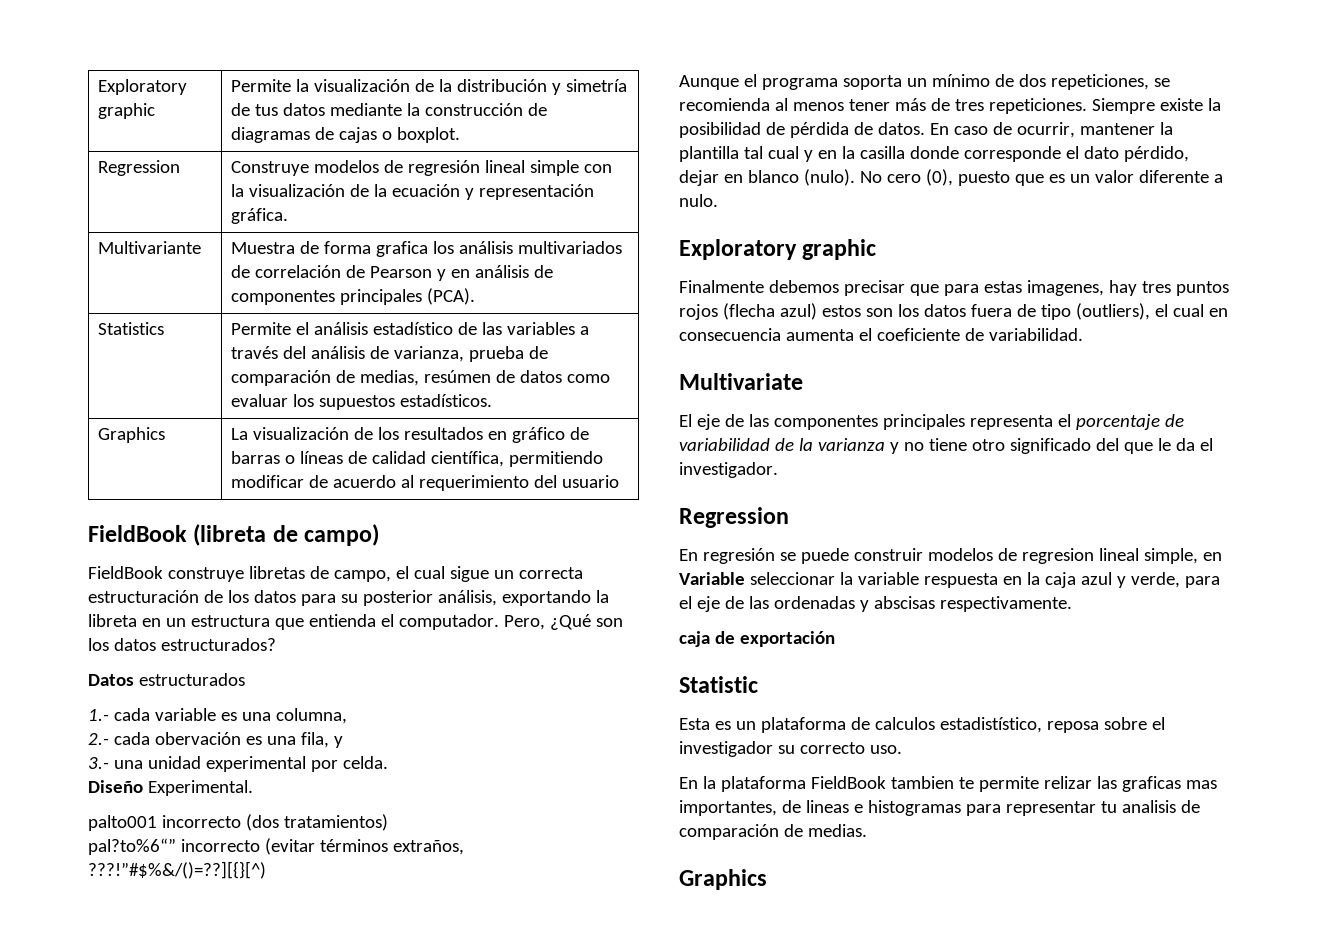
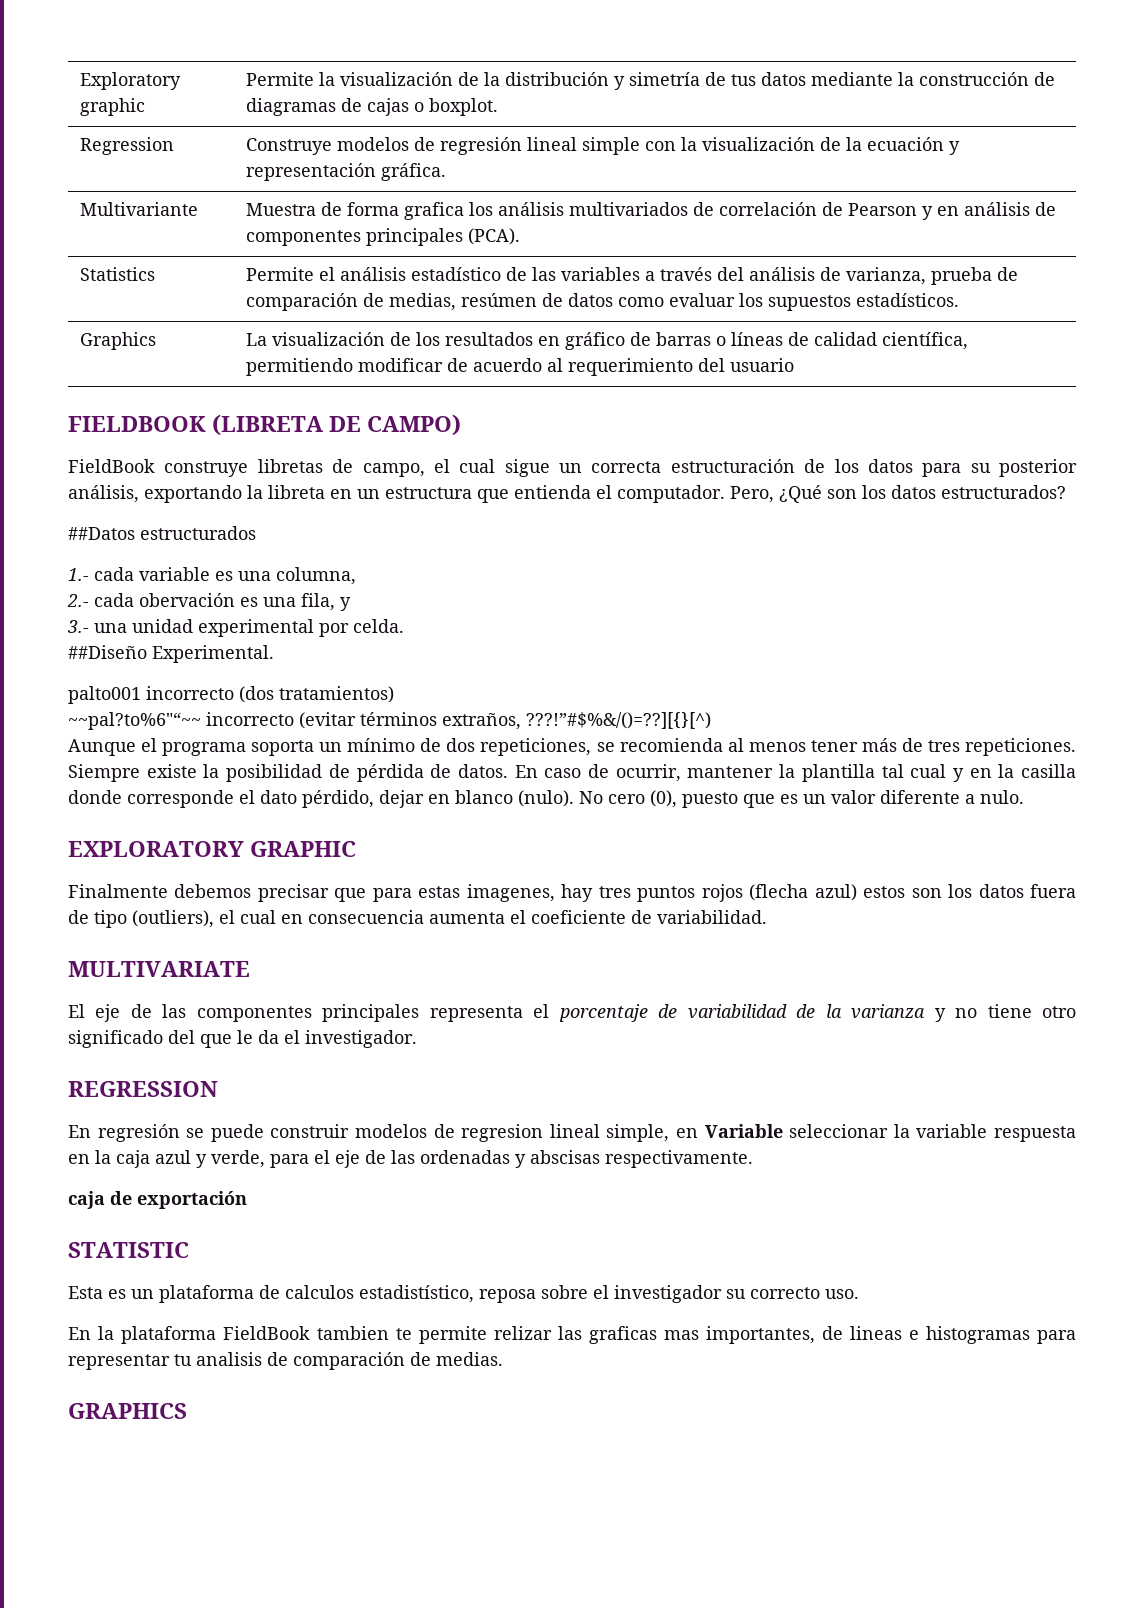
- FieldBook (libreta de campo)
+ FIELDBOOK (LIBRETA DE CAMPO)
- Datos estructurados
+ ##Datos estructurados
- Diseño Experimental.
+ ##Diseño Experimental.
- pal?to%6“” incorrecto (evitar términos extraños, ???!”#$%&/()=??][{}[^)
+ ~~pal?to%6"“~~ incorrecto (evitar términos extraños, ???!”#$%&/()=??][{}[^)
  No cero (0), puesto que es un valor diferente a nulo.
- Exploratory graphic
+ EXPLORATORY GRAPHIC
- Multivariate
+ MULTIVARIATE
  El eje de las componentes principales representa el porcentaje de variabilidad de la varianza y no tiene otro significado del que le da el investigador.
- Regression
+ REGRESSION
- Statistic
+ STATISTIC
  En la plataforma FieldBook tambien te permite relizar las graficas mas importantes, de lineas e histogramas para representar tu analisis de comparación de medias.
- Graphics
+ GRAPHICS

